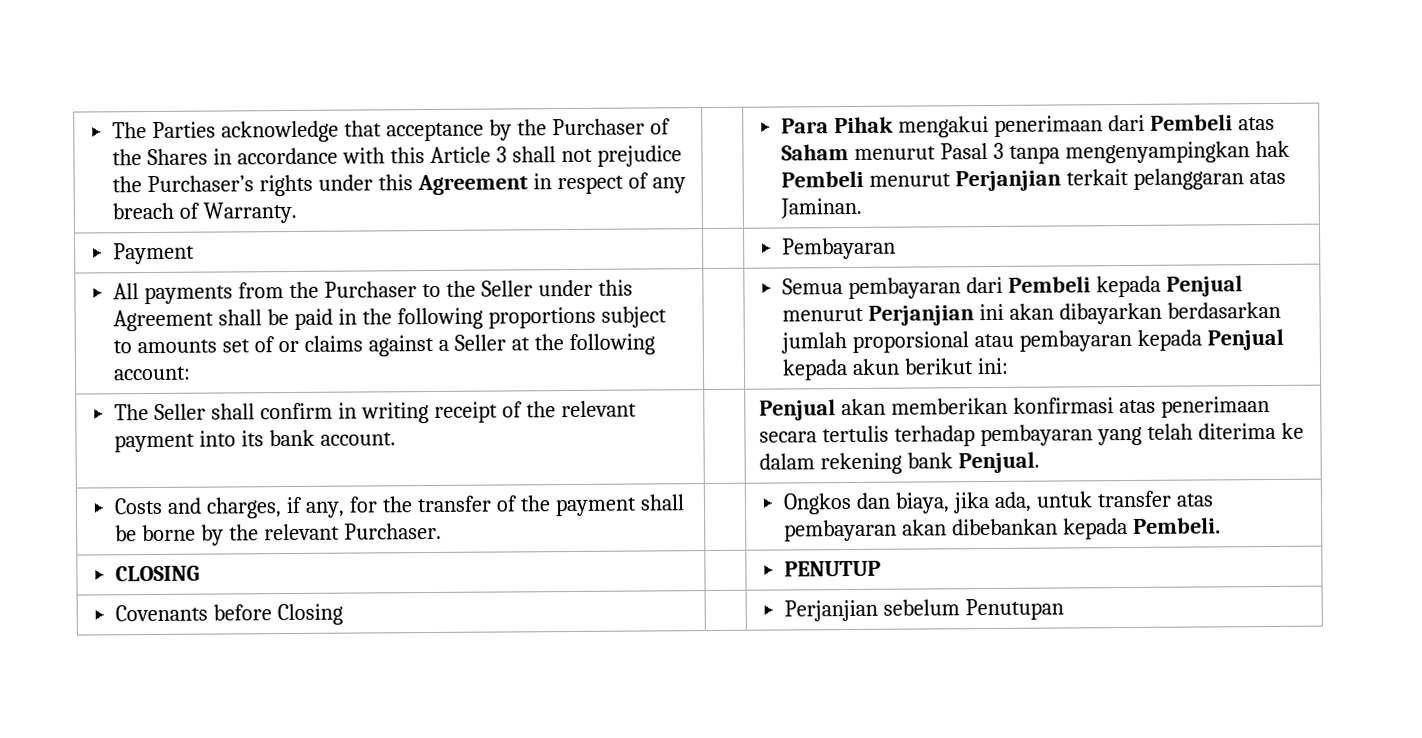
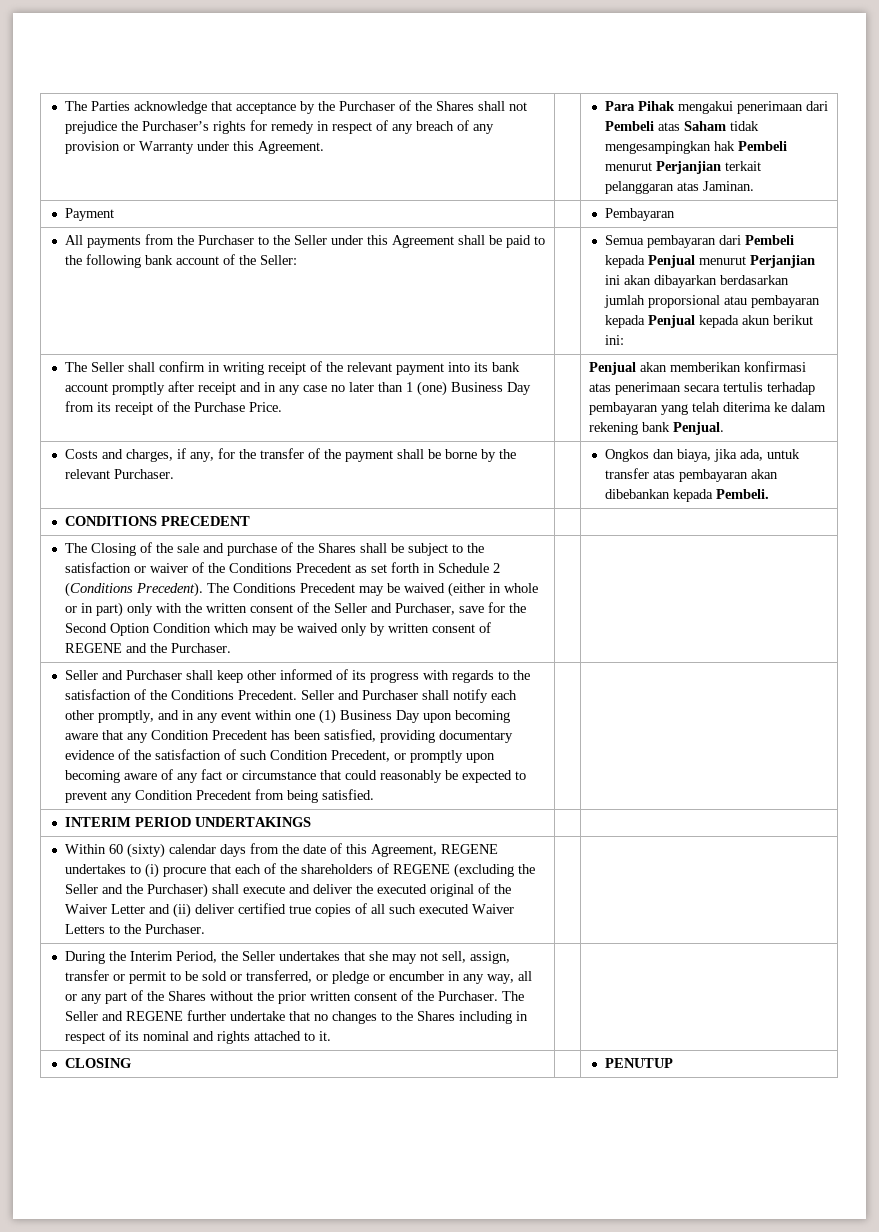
- The Parties acknowledge that acceptance by the Purchaser of the Shares in accordance with this Article 3 shall not prejudice the Purchaser’s rights under this Agreement in respect of any breach of Warranty.
+ The Parties acknowledge that acceptance by the Purchaser of the Shares shall not prejudice the Purchaser’s rights for remedy in respect of any breach of any provision or Warranty under this Agreement.
- Para Pihak mengakui penerimaan dari Pembeli atas Saham menurut Pasal 3 tanpa mengenyampingkan hak Pembeli menurut Perjanjian terkait pelanggaran atas Jaminan.
+ Para Pihak mengakui penerimaan dari Pembeli atas Saham tidak mengesampingkan hak Pembeli menurut Perjanjian terkait pelanggaran atas Jaminan.
- All payments from the Purchaser to the Seller under this Agreement shall be paid in the following proportions subject to amounts set of or claims against a Seller at the following account:
+ All payments from the Purchaser to the Seller under this Agreement shall be paid to the following bank account of the Seller:
- The Seller shall confirm in writing receipt of the relevant payment into its bank account.
+ The Seller shall confirm in writing receipt of the relevant payment into its bank account promptly after receipt and in any case no later than 1 (one) Business Day from its receipt of the Purchase Price.
+ CONDITIONS PRECEDENT | |
+ The Closing of the sale and purchase of the Shares shall be subject to the satisfaction or waiver of the Conditions Precedent as set forth in Schedule 2 (Conditions Precedent). The Conditions Precedent may be waived (either in whole or in part) only with the written consent of the Seller and Purchaser, save for the Second Option Condition which may be waived only by written consent of REGENE and the Purchaser. | |
+ Seller and Purchaser shall keep other informed of its progress with regards to the satisfaction of the Conditions Precedent. Seller and Purchaser shall notify each other promptly, and in any event within one (1) Business Day upon becoming aware that any Condition Precedent has been satisfied, providing documentary evidence of the satisfaction of such Condition Precedent, or promptly upon becoming aware of any fact or circumstance that could reasonably be expected to prevent any Condition Precedent from being satisfied. | |
+ INTERIM PERIOD UNDERTAKINGS | |
+ Within 60 (sixty) calendar days from the date of this Agreement, REGENE undertakes to (i) procure that each of the shareholders of REGENE (excluding the Seller and the Purchaser) shall execute and deliver the executed original of the Waiver Letter and (ii) deliver certified true copies of all such executed Waiver Letters to the Purchaser. | |
+ During the Interim Period, the Seller undertakes that she may not sell, assign, transfer or permit to be sold or transferred, or pledge or encumber in any way, all or any part of the Shares without the prior written consent of the Purchaser. The Seller and REGENE further undertake that no changes to the Shares including in respect of its nominal and rights attached to it. | |
  CLOSING | | PENUTUP
- Covenants before Closing | | Perjanjian sebelum Penutupan

